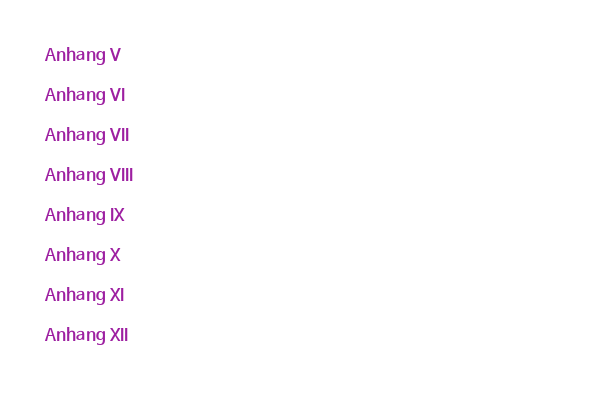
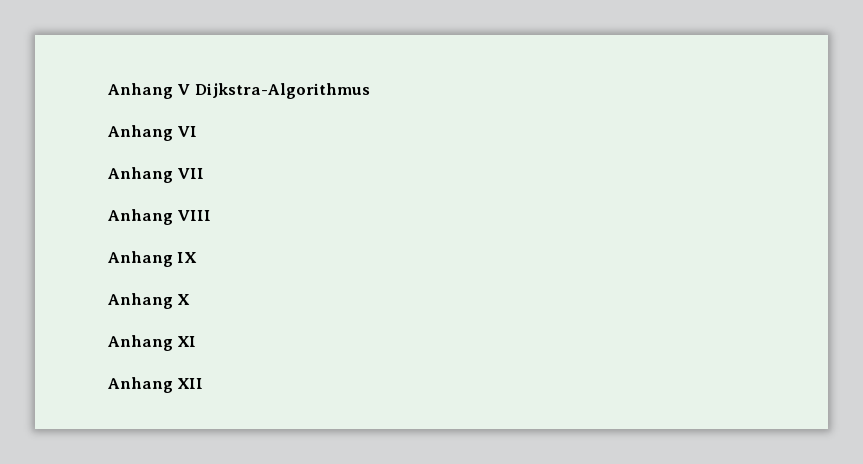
- Anhang V
+ Anhang V Dijkstra-Algorithmus

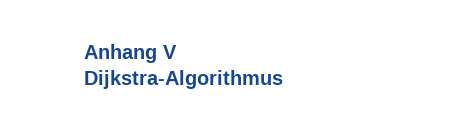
- Anhang VI
- Anhang VII
- Anhang VIII
- Anhang IX
- Anhang X
- Anhang XI
- Anhang XII

